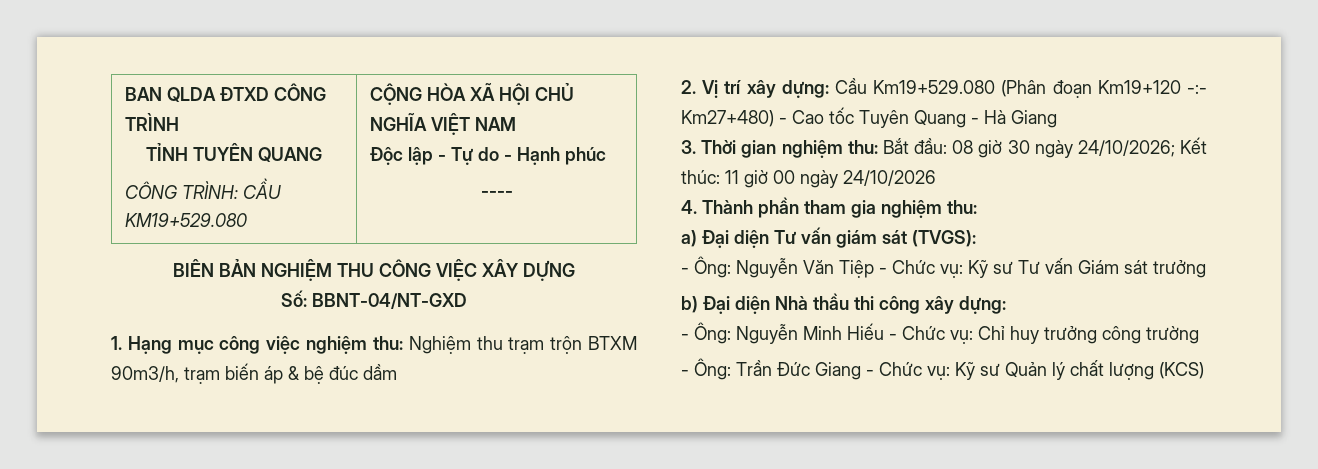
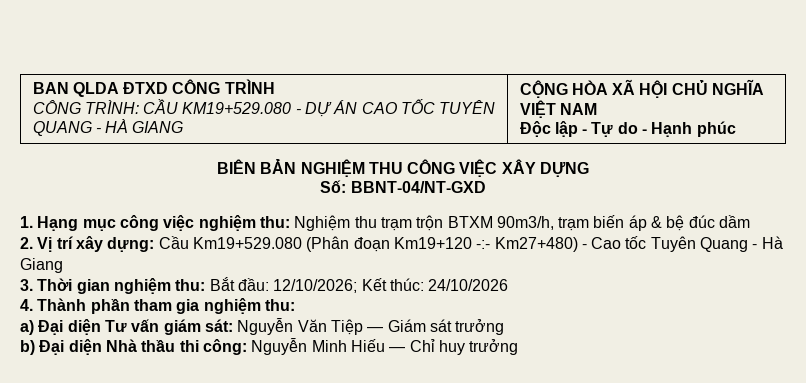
  BAN QLDA ĐTXD CÔNG TRÌNH
- TỈNH TUYÊN QUANG
- CÔNG TRÌNH: CẦU KM19+529.080 | CỘNG HÒA XÃ HỘI CHỦ NGHĨA VIỆT NAM
+ CÔNG TRÌNH: CẦU KM19+529.080 - DỰ ÁN CAO TỐC TUYÊN QUANG - HÀ GIANG | CỘNG HÒA XÃ HỘI CHỦ NGHĨA VIỆT NAM
  Độc lập - Tự do - Hạnh phúc
- ----
- 3. Thời gian nghiệm thu: Bắt đầu: 08 giờ 30 ngày 24/10/2026; Kết thúc: 11 giờ 00 ngày 24/10/2026
+ 3. Thời gian nghiệm thu: Bắt đầu: 12/10/2026; Kết thúc: 24/10/2026
- a) Đại diện Tư vấn giám sát (TVGS):
- - Ông: Nguyễn Văn Tiệp - Chức vụ: Kỹ sư Tư vấn Giám sát trưởng
+ a) Đại diện Tư vấn giám sát: Nguyễn Văn Tiệp — Giám sát trưởng
- b) Đại diện Nhà thầu thi công xây dựng:
- - Ông: Nguyễn Minh Hiếu - Chức vụ: Chỉ huy trưởng công trường
- - Ông: Trần Đức Giang - Chức vụ: Kỹ sư Quản lý chất lượng (KCS)
+ b) Đại diện Nhà thầu thi công: Nguyễn Minh Hiếu — Chỉ huy trưởng

